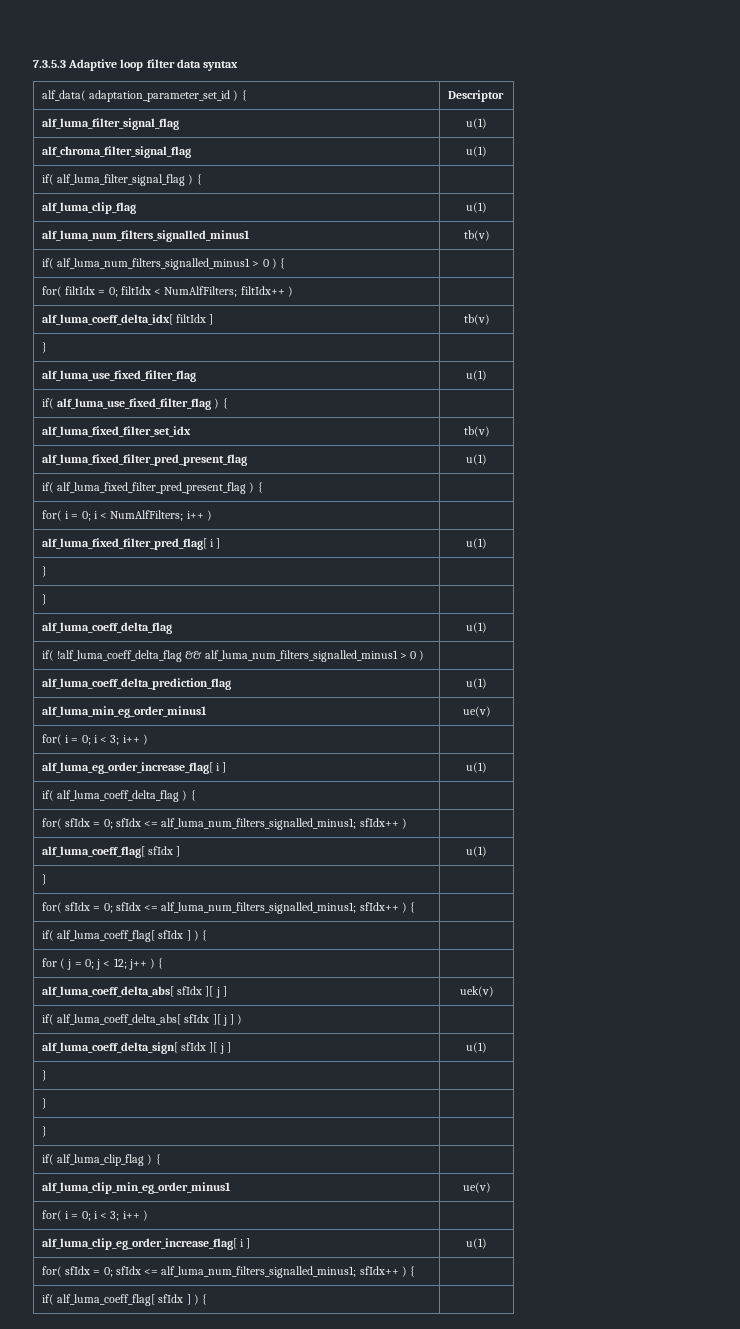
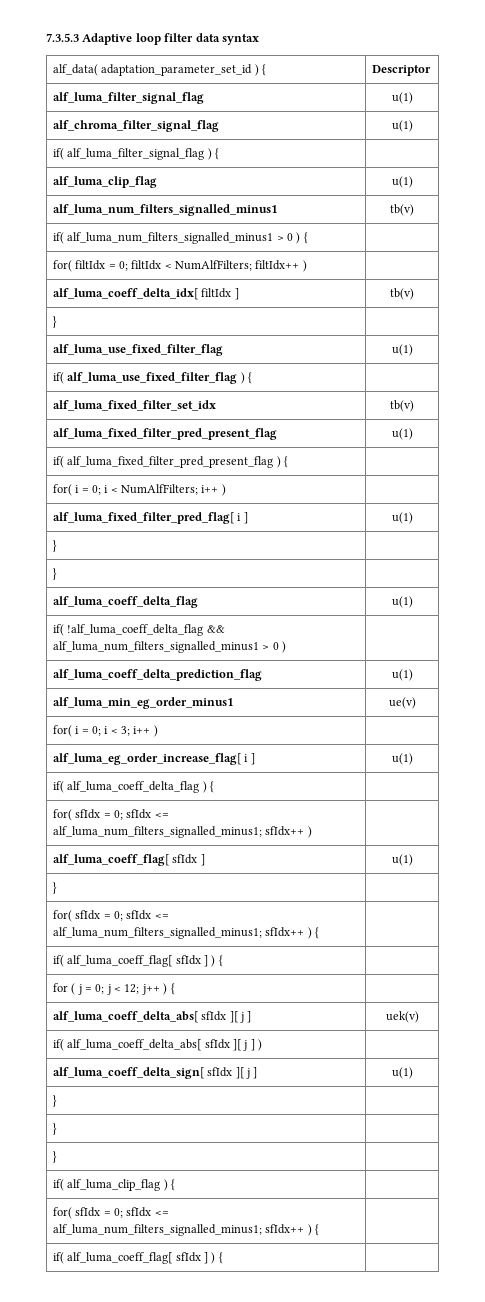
- alf_luma_clip_min_eg_order_minus1 | ue(v)
- for( i = 0; i < 3; i++ ) |
- alf_luma_clip_eg_order_increase_flag[ i ] | u(1)

